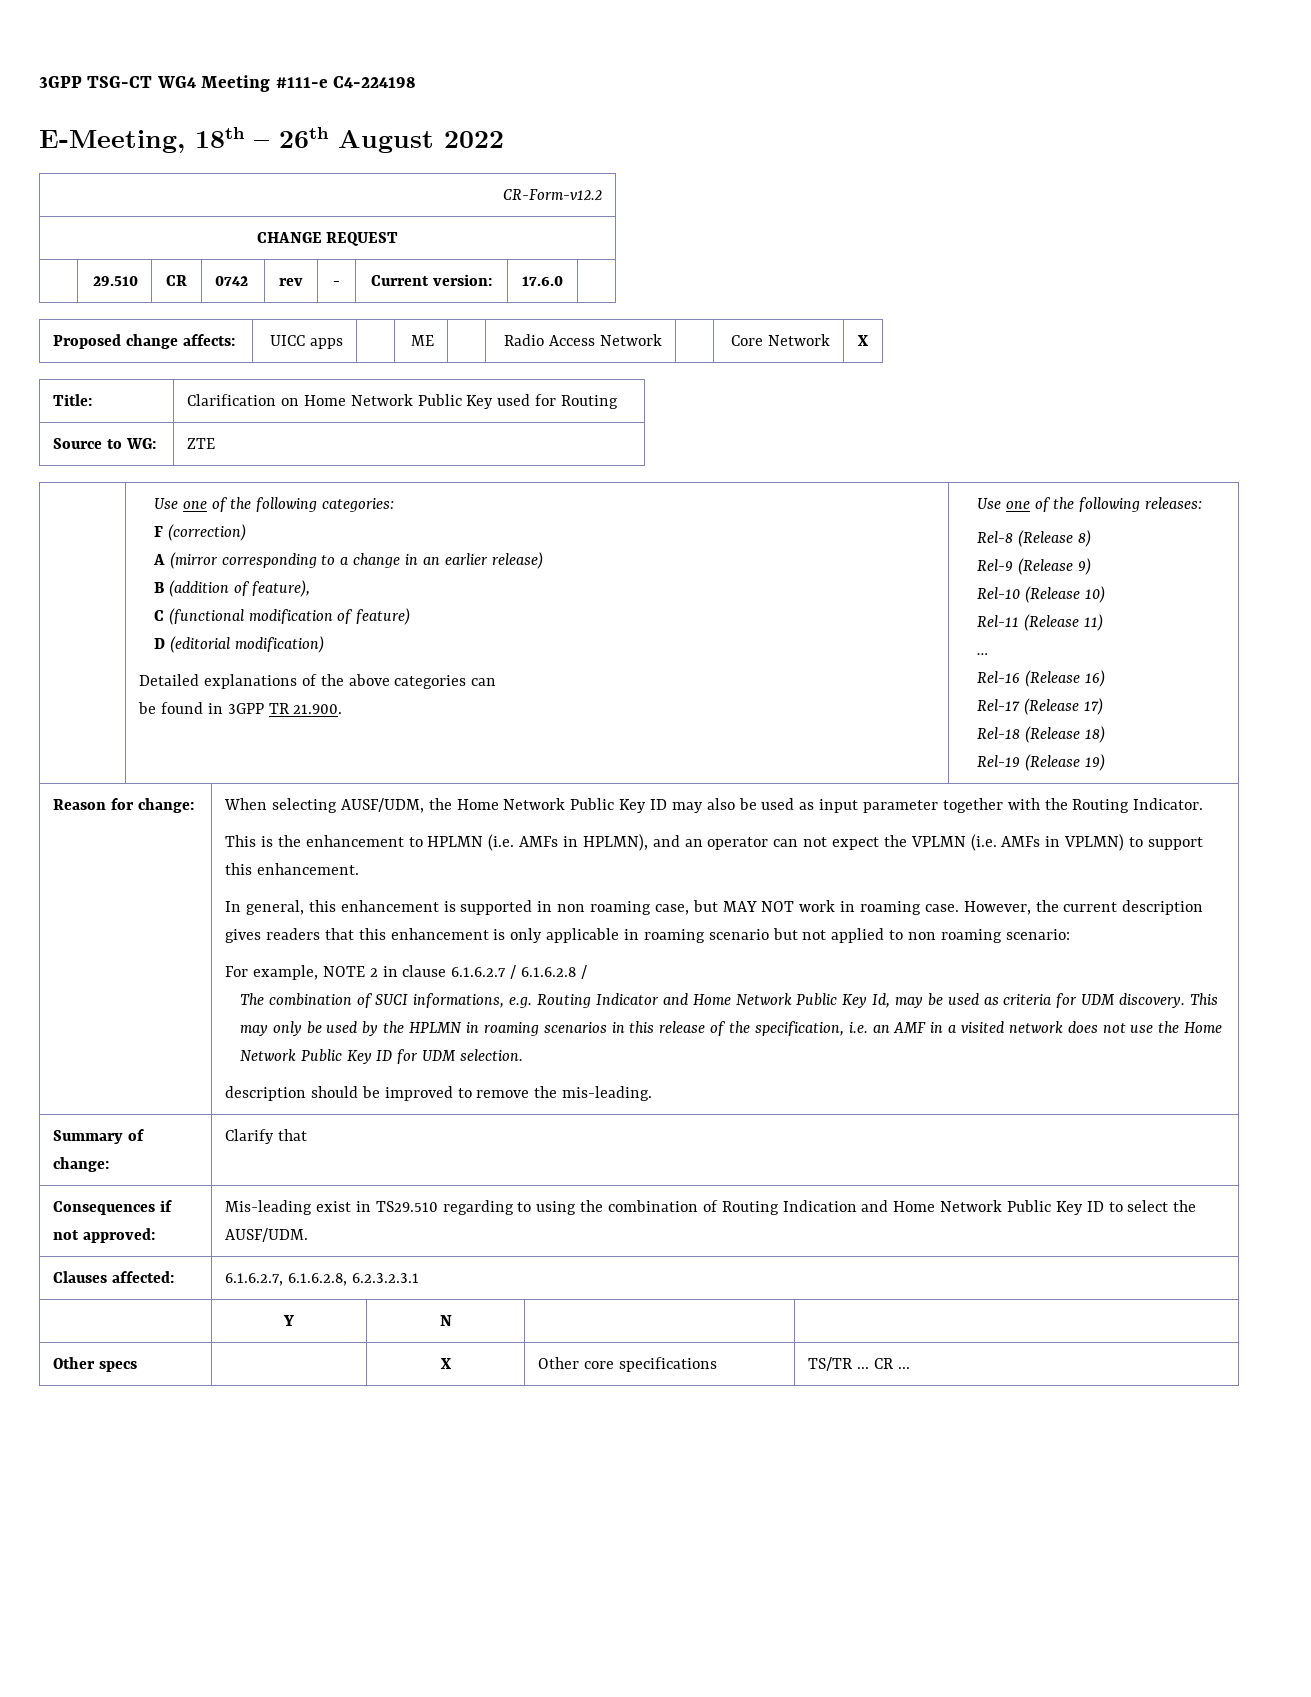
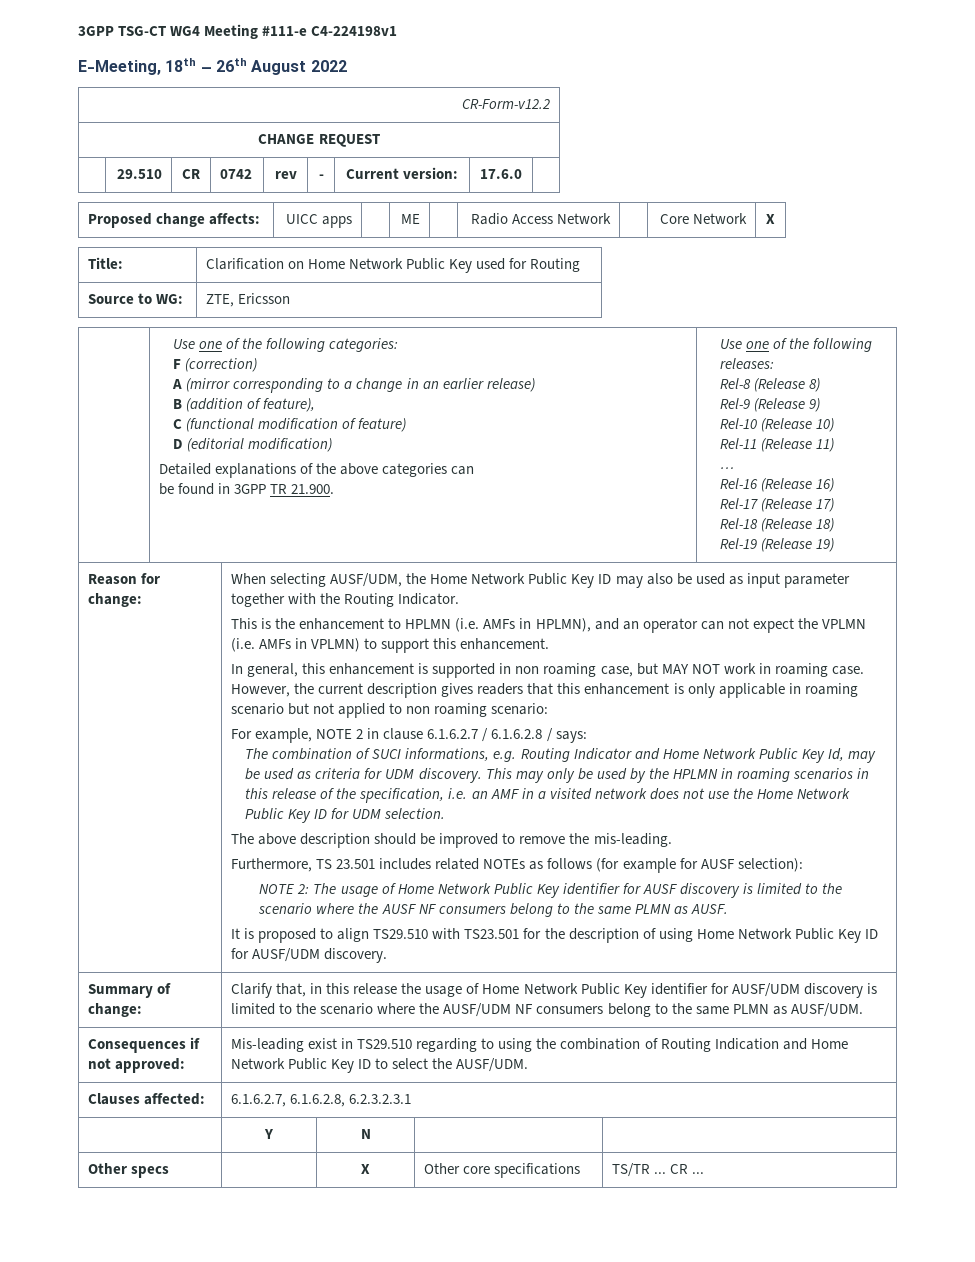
- 3GPP TSG-CT WG4 Meeting #111-e C4-224198
+ 3GPP TSG-CT WG4 Meeting #111-e C4-224198v1
- Source to WG: | ZTE
+ Source to WG: | ZTE, Ericsson
- For example, NOTE 2 in clause 6.1.6.2.7 / 6.1.6.2.8 /
+ For example, NOTE 2 in clause 6.1.6.2.7 / 6.1.6.2.8 / says:
- description should be improved to remove the mis-leading.
+ The above description should be improved to remove the mis-leading.
- Summary of change: | Clarify that
+ Furthermore, TS 23.501 includes related NOTEs as follows (for example for AUSF selection):
+ NOTE 2: The usage of Home Network Public Key identifier for AUSF discovery is limited to the scenario where the AUSF NF consumers belong to the same PLMN as AUSF.
+ It is proposed to align TS29.510 with TS23.501 for the description of using Home Network Public Key ID for AUSF/UDM discovery.
+ Summary of change: | Clarify that, in this release the usage of Home Network Public Key identifier for AUSF/UDM discovery is limited to the scenario where the AUSF/UDM NF consumers belong to the same PLMN as AUSF/UDM.

